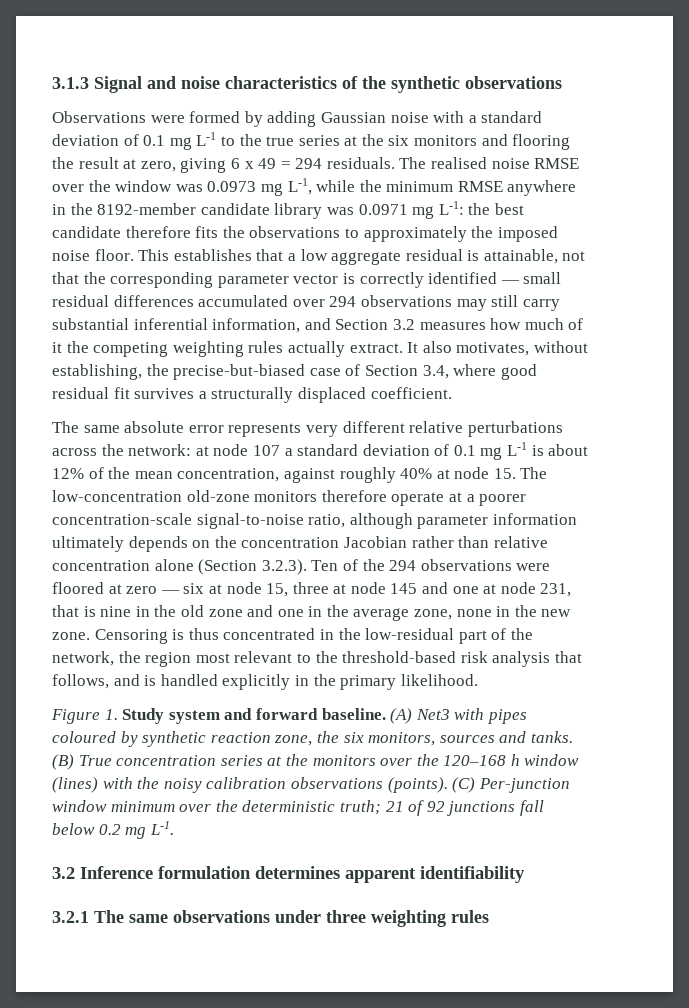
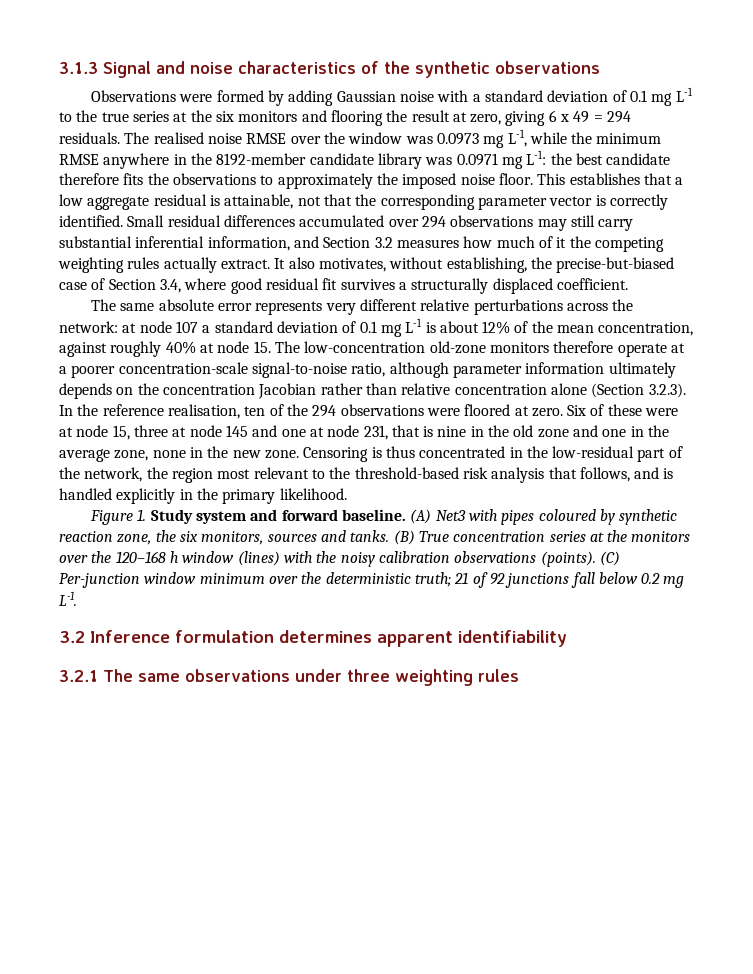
- This establishes that a low aggregate residual is attainable, not that the corresponding parameter vector is correctly identified — small residual differences accumulated over 294 observations may still carry substantial inferential information, and Section 3.2 measures how much of it the competing weighting rules actually extract.
+ This establishes that a low aggregate residual is attainable, not that the corresponding parameter vector is correctly identified. Small residual differences accumulated over 294 observations may still carry substantial inferential information, and Section 3.2 measures how much of it the competing weighting rules actually extract.
- at node 107 a standard deviation of 0.1 mg L-1 is about 12% of the mean concentration, against roughly 40% at node 15. The low-concentration old-zone monitors therefore operate at a poorer concentration-scale signal-to-noise ratio, although parameter information ultimately depends on the concentration Jacobian rather than relative concentration alone (Section 3.2.3). Ten of the 294 observations were floored at zero — six at node 15, three at node 145 and one at node 231, that is nine in the old zone and one in the average zone, none in the new zone.
+ at node 107 a standard deviation of 0.1 mg L-1 is about 12% of the mean concentration, against roughly 40% at node 15. The low-concentration old-zone monitors therefore operate at a poorer concentration-scale signal-to-noise ratio, although parameter information ultimately depends on the concentration Jacobian rather than relative concentration alone (Section 3.2.3). In the reference realisation, ten of the 294 observations were floored at zero. Six of these were at node 15, three at node 145 and one at node 231, that is nine in the old zone and one in the average zone, none in the new zone.

